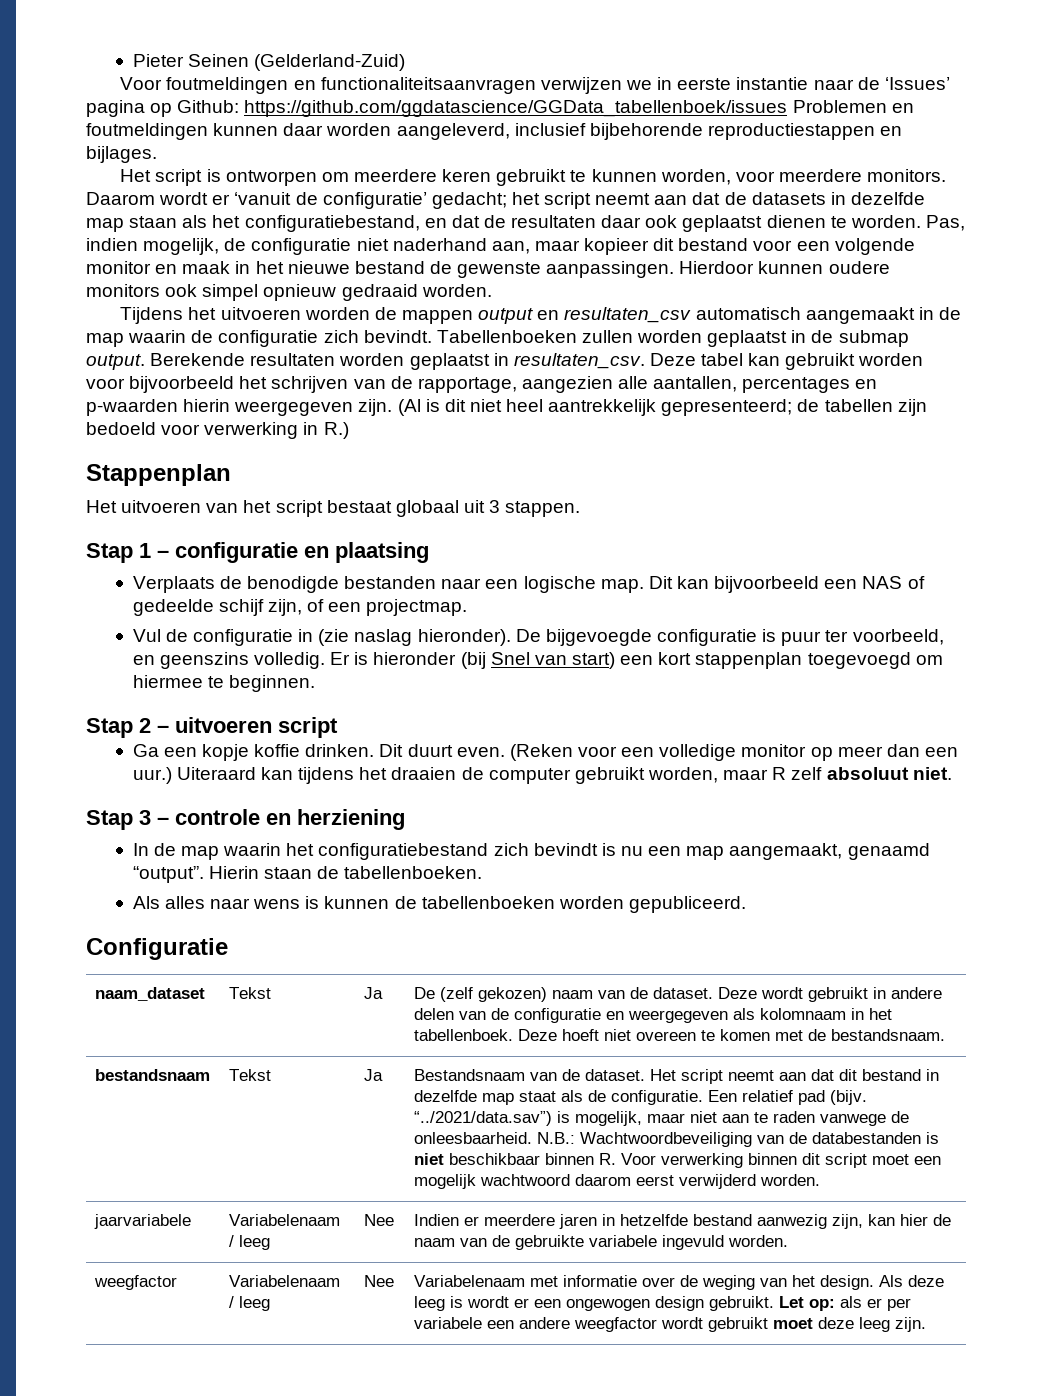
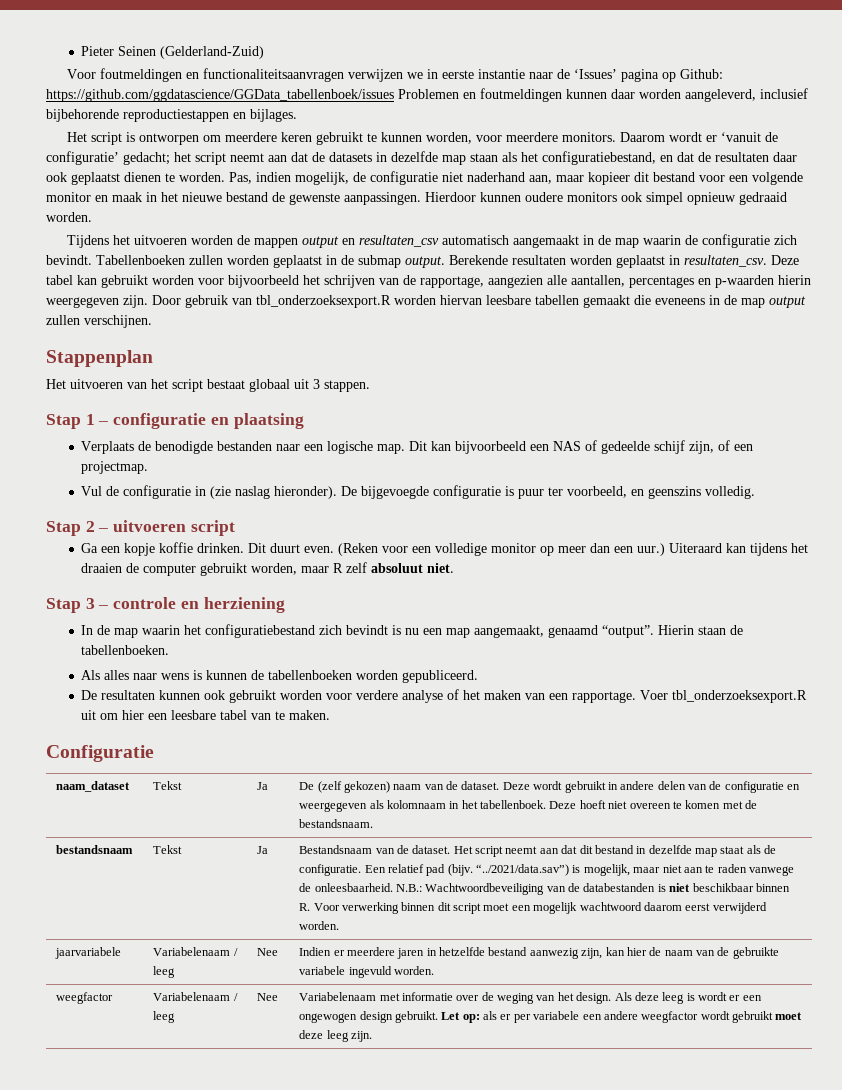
- (Al is dit niet heel aantrekkelijk gepresenteerd; de tabellen zijn bedoeld voor verwerking in R.)
+ Door gebruik van tbl_onderzoeksexport.R worden hiervan leesbare tabellen gemaakt die eveneens in de map output zullen verschijnen.
- Er is hieronder (bij Snel van start) een kort stappenplan toegevoegd om hiermee te beginnen.
+ De resultaten kunnen ook gebruikt worden voor verdere analyse of het maken van een rapportage. Voer tbl_onderzoeksexport.R uit om hier een leesbare tabel van te maken.

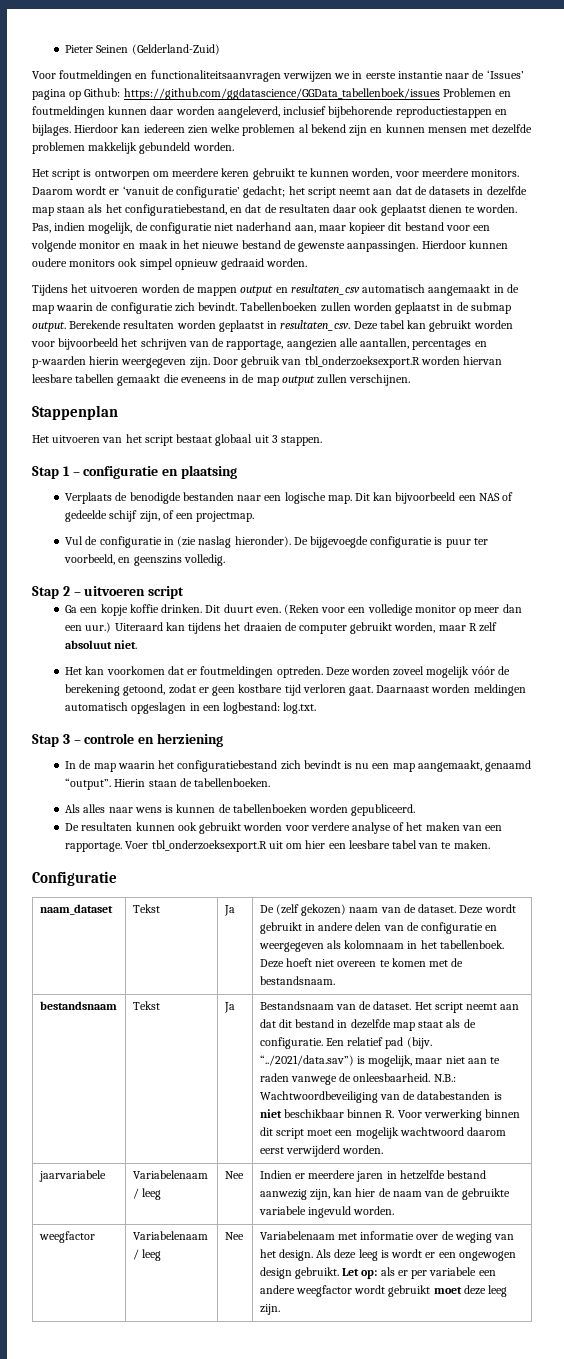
+ Hierdoor kan iedereen zien welke problemen al bekend zijn en kunnen mensen met dezelfde problemen makkelijk gebundeld worden.
+ Het kan voorkomen dat er foutmeldingen optreden. Deze worden zoveel mogelijk vóór de berekening getoond, zodat er geen kostbare tijd verloren gaat. Daarnaast worden meldingen automatisch opgeslagen in een logbestand: log.txt.

